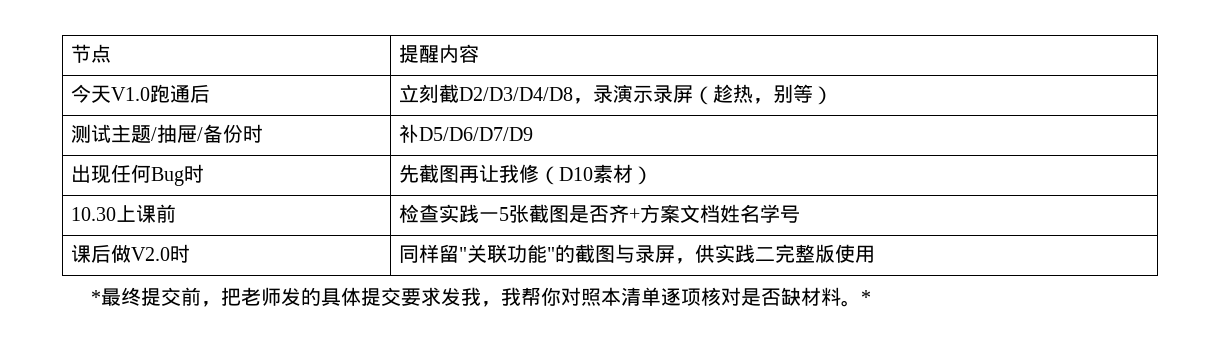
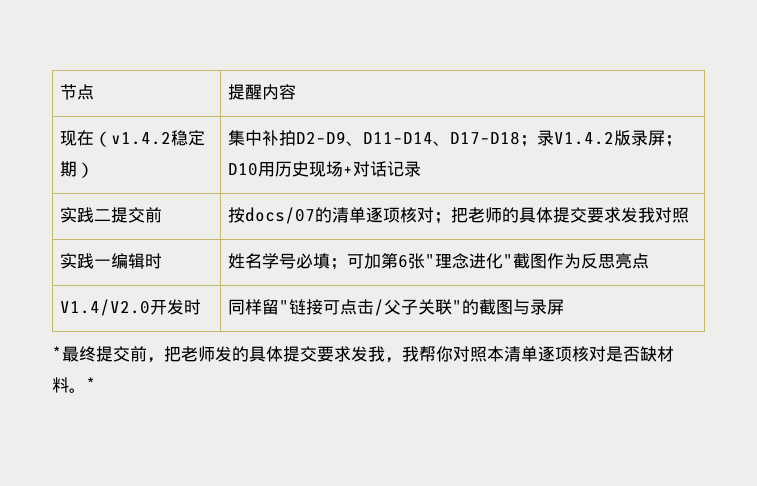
- 今天V1.0跑通后 | 立刻截D2/D3/D4/D8，录演示录屏（趁热，别等）
- 测试主题/抽屉/备份时 | 补D5/D6/D7/D9
- 出现任何Bug时 | 先截图再让我修（D10素材）
- 10.30上课前 | 检查实践一5张截图是否齐+方案文档姓名学号
- 课后做V2.0时 | 同样留"关联功能"的截图与录屏，供实践二完整版使用
+ 现在（v1.4.2稳定期） | 集中补拍D2–D9、D11–D14、D17–D18；录V1.4.2版录屏；D10用历史现场+对话记录
+ 实践二提交前 | 按docs/07的清单逐项核对；把老师的具体提交要求发我对照
+ 实践一编辑时 | 姓名学号必填；可加第6张"理念进化"截图作为反思亮点
+ V1.4/V2.0开发时 | 同样留"链接可点击/父子关联"的截图与录屏

